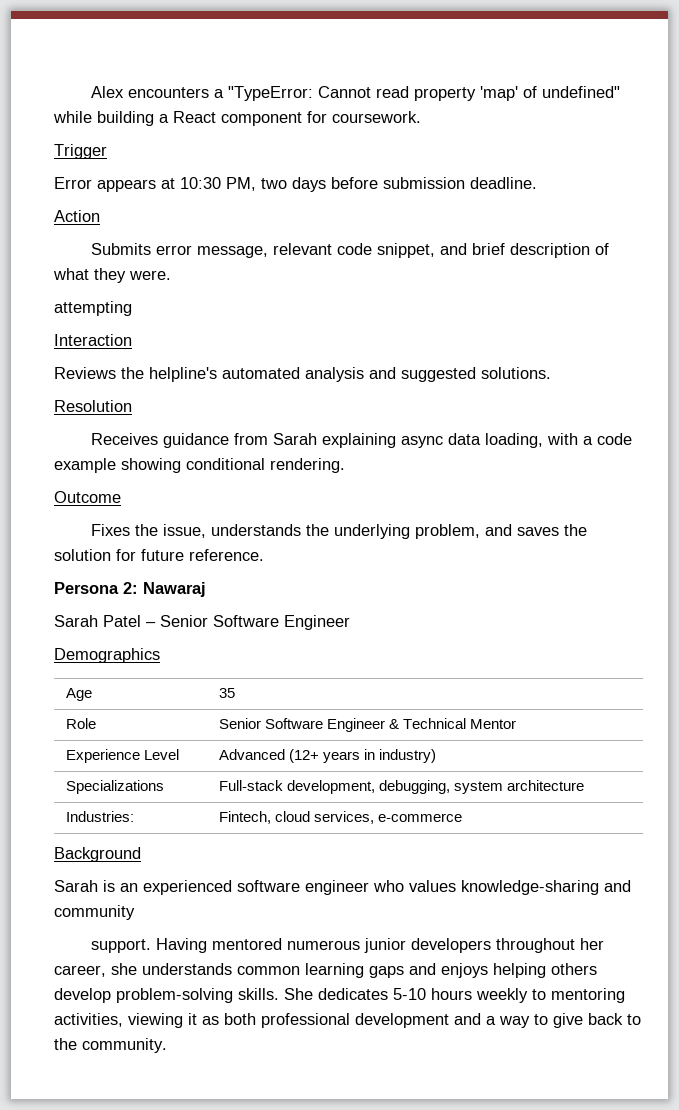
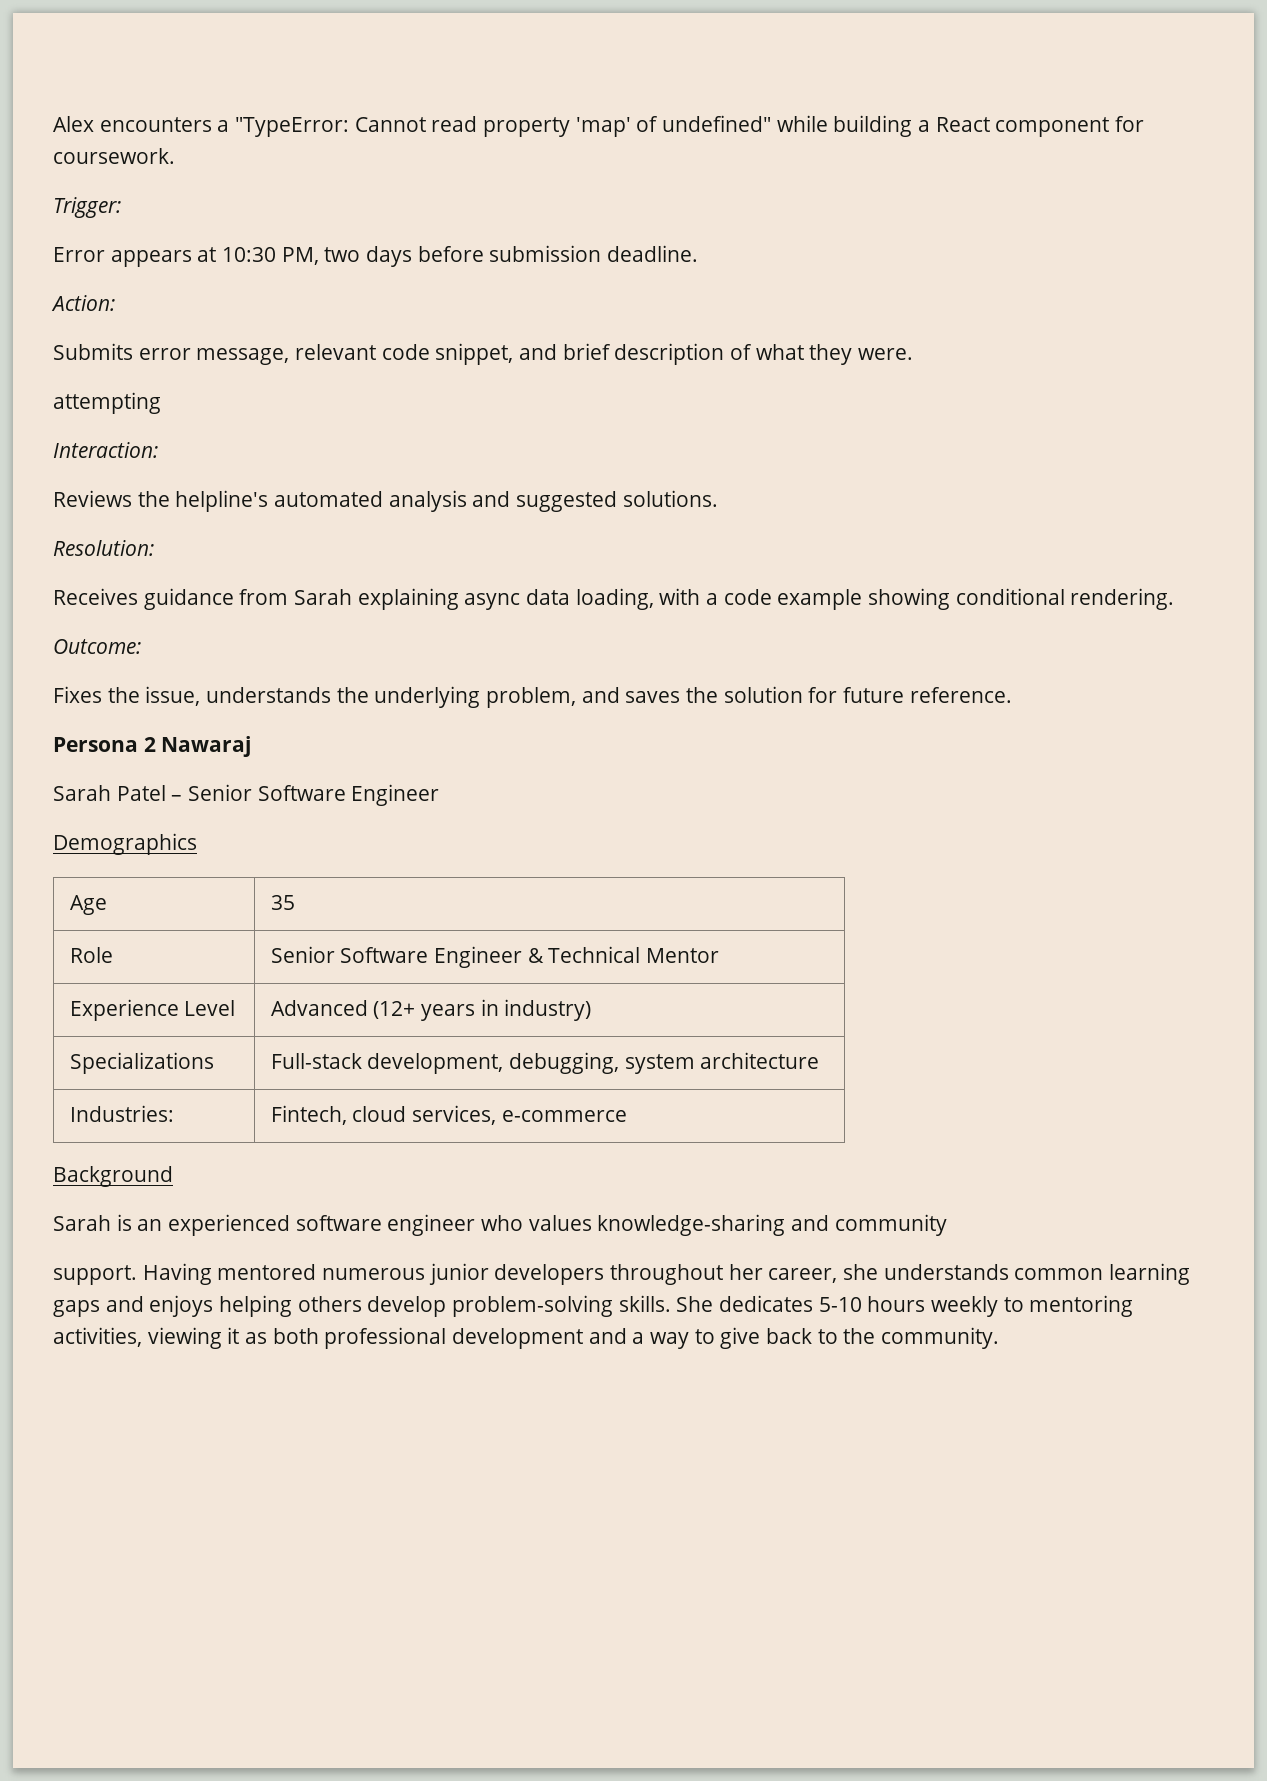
- Trigger
+ Trigger:
- Action
+ Action:
- Interaction
+ Interaction:
- Resolution
+ Resolution:
- Outcome
+ Outcome:
- Persona 2: Nawaraj
+ Persona 2 Nawaraj

